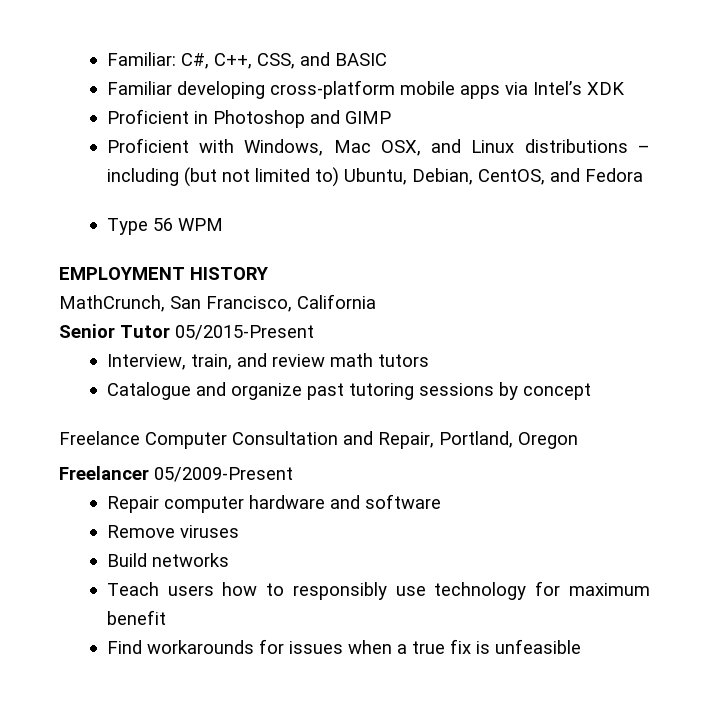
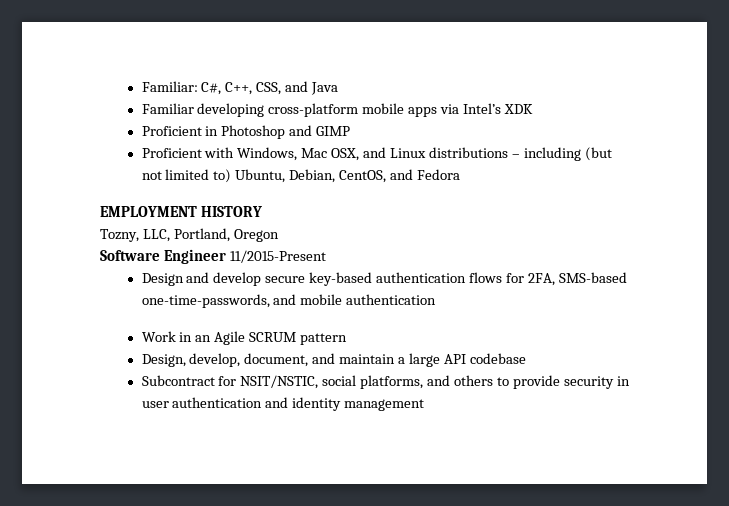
- Familiar: C#, C++, CSS, and BASIC
+ Familiar: C#, C++, CSS, and Java
- Type 56 WPM
- MathCrunch, San Francisco, California
- Senior Tutor 05/2015-Present
- Interview, train, and review math tutors
- Catalogue and organize past tutoring sessions by concept
- Freelance Computer Consultation and Repair, Portland, Oregon
- Freelancer 05/2009-Present
- Repair computer hardware and software
- Remove viruses
- Build networks
- Teach users how to responsibly use technology for maximum benefit
- Find workarounds for issues when a true fix is unfeasible
+ Tozny, LLC, Portland, Oregon
+ Software Engineer 11/2015-Present
+ Design and develop secure key-based authentication flows for 2FA, SMS-based one-time-passwords, and mobile authentication
+ Work in an Agile SCRUM pattern
+ Design, develop, document, and maintain a large API codebase
+ Subcontract for NSIT/NSTIC, social platforms, and others to provide security in user authentication and identity management

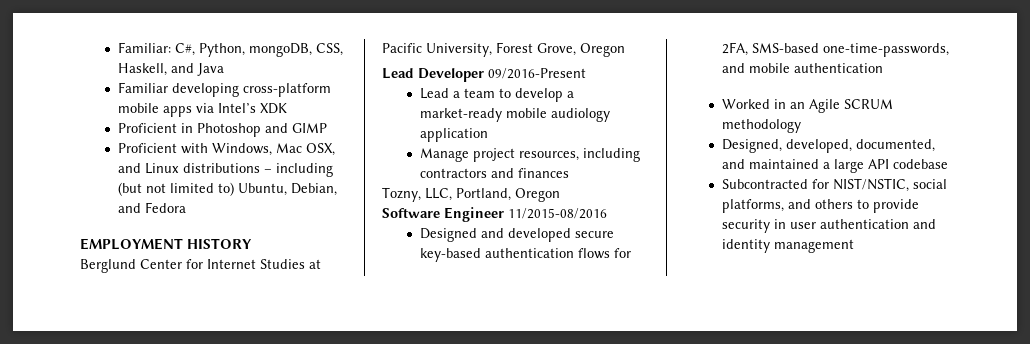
- Familiar: C#, C++, CSS, and Java
+ Familiar: C#, Python, mongoDB, CSS, Haskell, and Java
- Proficient with Windows, Mac OSX, and Linux distributions – including (but not limited to) Ubuntu, Debian, CentOS, and Fedora
+ Proficient with Windows, Mac OSX, and Linux distributions – including (but not limited to) Ubuntu, Debian, and Fedora
+ Berglund Center for Internet Studies at Pacific University, Forest Grove, Oregon
+ Lead Developer 09/2016-Present
+ Lead a team to develop a market-ready mobile audiology application
+ Manage project resources, including contractors and finances
- Software Engineer 11/2015-Present
- Design and develop secure key-based authentication flows for 2FA, SMS-based one-time-passwords, and mobile authentication
+ Software Engineer 11/2015-08/2016
+ Designed and developed secure key-based authentication flows for 2FA, SMS-based one-time-passwords, and mobile authentication
- Work in an Agile SCRUM pattern
- Design, develop, document, and maintain a large API codebase
+ Worked in an Agile SCRUM methodology
+ Designed, developed, documented, and maintained a large API codebase
- Subcontract for NSIT/NSTIC, social platforms, and others to provide security in user authentication and identity management
+ Subcontracted for NIST/NSTIC, social platforms, and others to provide security in user authentication and identity management

